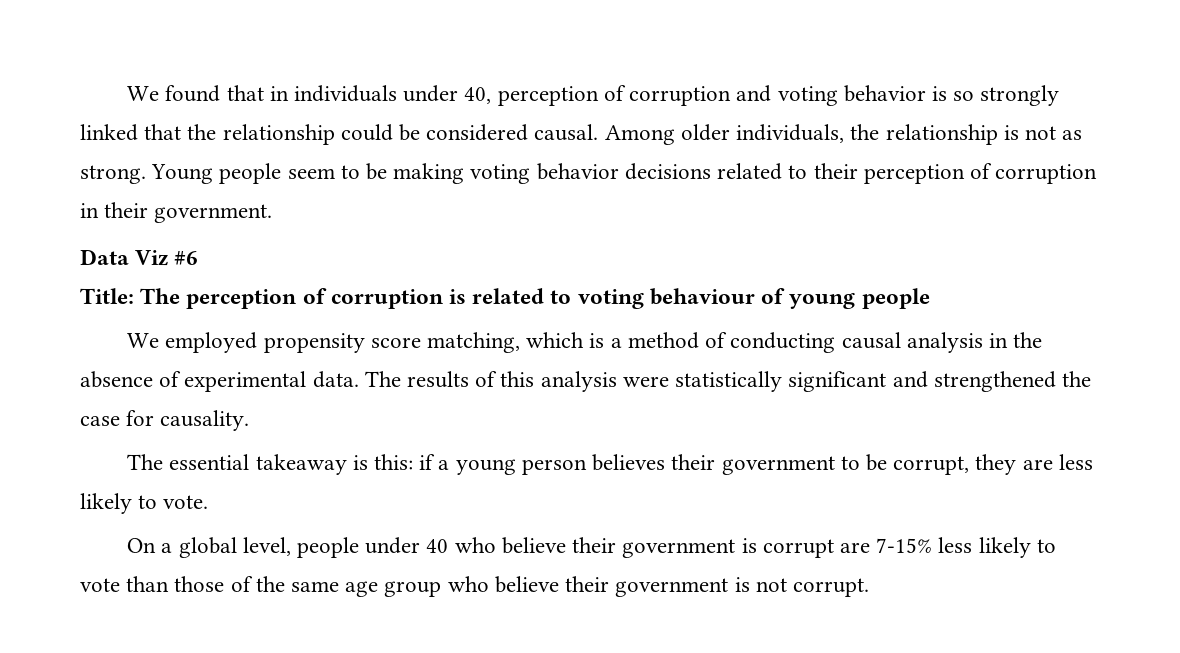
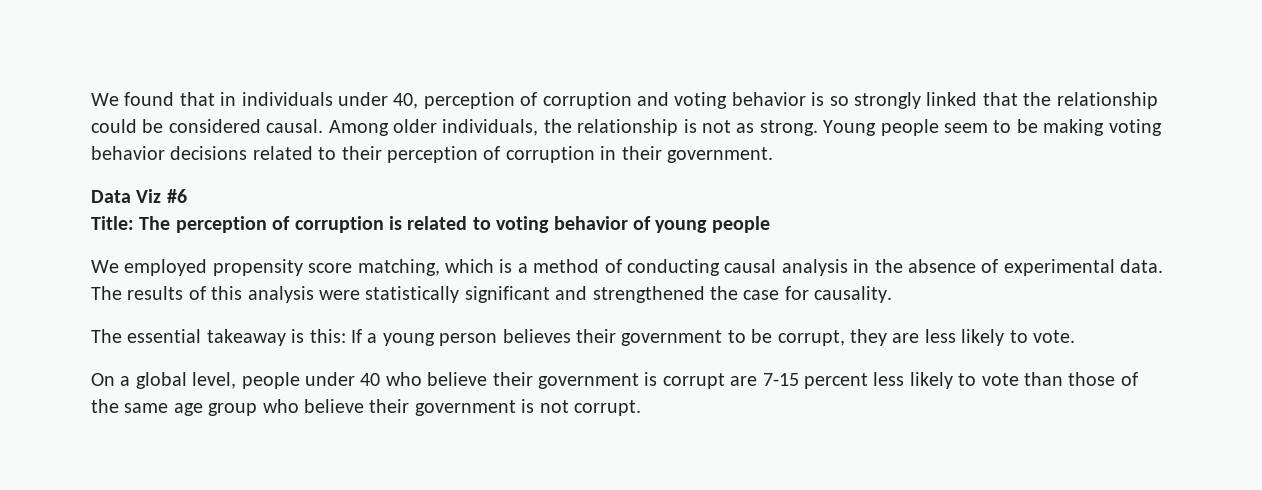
- Title: The perception of corruption is related to voting behaviour of young people
+ Title: The perception of corruption is related to voting behavior of young people
- The essential takeaway is this: if a young person believes their government to be corrupt, they are less likely to vote.
+ The essential takeaway is this: If a young person believes their government to be corrupt, they are less likely to vote.
- On a global level, people under 40 who believe their government is corrupt are 7-15% less likely to vote than those of the same age group who believe their government is not corrupt.
+ On a global level, people under 40 who believe their government is corrupt are 7-15 percent less likely to vote than those of the same age group who believe their government is not corrupt.

